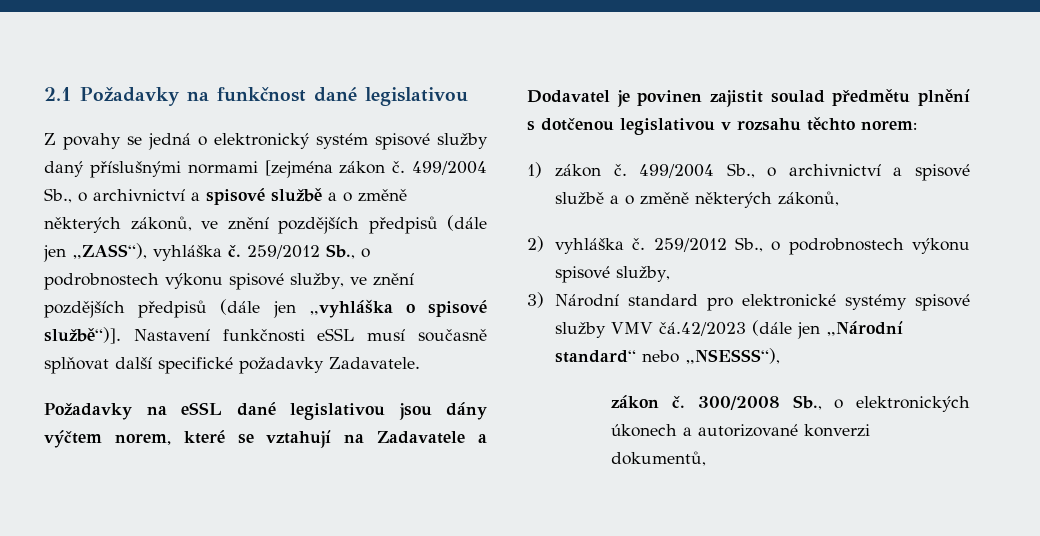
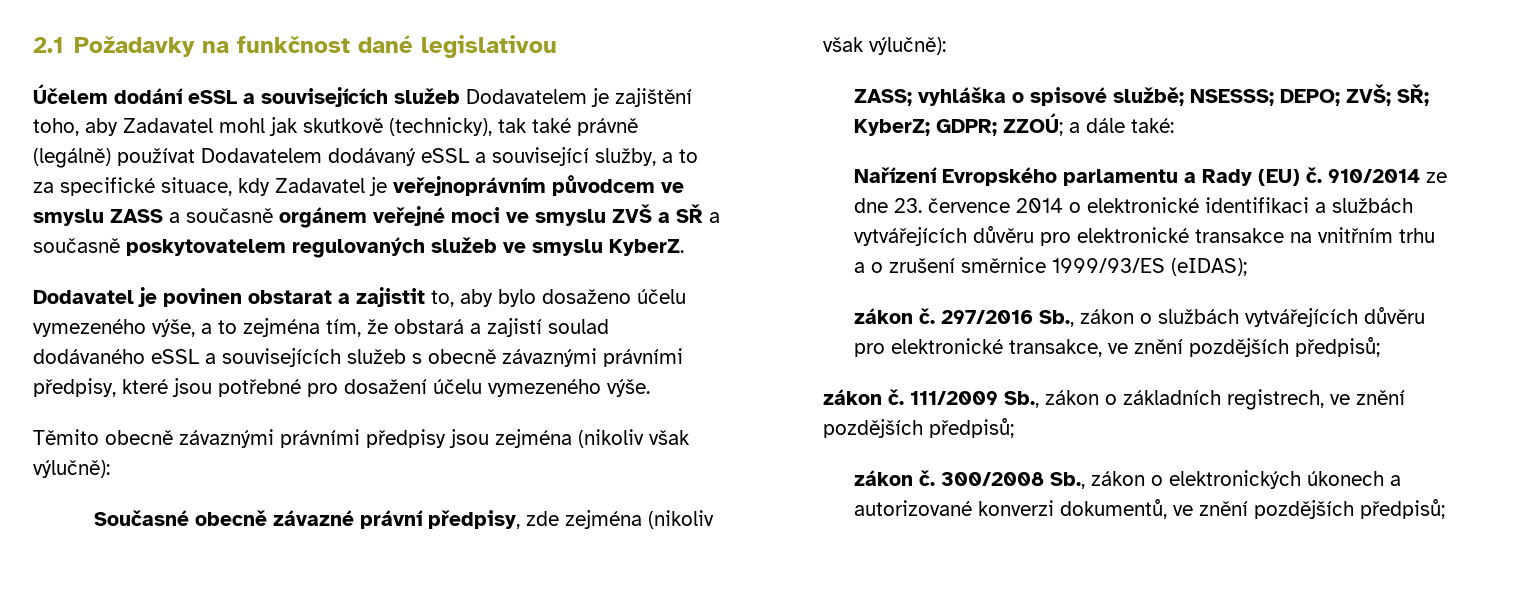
- Z povahy se jedná o elektronický systém spisové služby daný příslušnými normami [zejména zákon č. 499/2004 Sb., o archivnictví a spisové službě a o změně některých zákonů, ve znění pozdějších předpisů (dále jen „ZASS“), vyhláška č. 259/2012 Sb., o podrobnostech výkonu spisové služby, ve znění pozdějších předpisů (dále jen „vyhláška o spisové službě“)]. Nastavení funkčnosti eSSL musí současně splňovat další specifické požadavky Zadavatele.
- Požadavky na eSSL dané legislativou jsou dány výčtem norem, které se vztahují na Zadavatele a Dodavatel je povinen zajistit soulad předmětu plnění s dotčenou legislativou v rozsahu těchto norem:
- 1) zákon č. 499/2004 Sb., o archivnictví a spisové službě a o změně některých zákonů,
- 2) vyhláška č. 259/2012 Sb., o podrobnostech výkonu spisové služby,
- 3) Národní standard pro elektronické systémy spisové služby VMV čá.42/2023 (dále jen „Národní standard“ nebo „NSESSS“),
+ Účelem dodání eSSL a souvisejících služeb Dodavatelem je zajištění toho, aby Zadavatel mohl jak skutkově (technicky), tak také právně (legálně) používat Dodavatelem dodávaný eSSL a související služby, a to za specifické situace, kdy Zadavatel je veřejnoprávním původcem ve smyslu ZASS a současně orgánem veřejné moci ve smyslu ZVŠ a SŘ a současně poskytovatelem regulovaných služeb ve smyslu KyberZ.
+ Dodavatel je povinen obstarat a zajistit to, aby bylo dosaženo účelu vymezeného výše, a to zejména tím, že obstará a zajistí soulad dodávaného eSSL a souvisejících služeb s obecně závaznými právními předpisy, které jsou potřebné pro dosažení účelu vymezeného výše.
+ Těmito obecně závaznými právními předpisy jsou zejména (nikoliv však výlučně):
+ Současné obecně závazné právní předpisy, zde zejména (nikoliv však výlučně):
+ ZASS; vyhláška o spisové službě; NSESSS; DEPO; ZVŠ; SŘ; KyberZ; GDPR; ZZOÚ; a dále také:
+ Nařízení Evropského parlamentu a Rady (EU) č. 910/2014 ze dne 23. července 2014 o elektronické identifikaci a službách vytvářejících důvěru pro elektronické transakce na vnitřním trhu a o zrušení směrnice 1999/93/ES (eIDAS);
+ zákon č. 297/2016 Sb., zákon o službách vytvářejících důvěru pro elektronické transakce, ve znění pozdějších předpisů;
+ zákon č. 111/2009 Sb., zákon o základních registrech, ve znění pozdějších předpisů;
- 300/2008 Sb., o elektronických úkonech a autorizované konverzi dokumentů,
+ 300/2008 Sb., zákon o elektronických úkonech a autorizované konverzi dokumentů, ve znění pozdějších předpisů;

